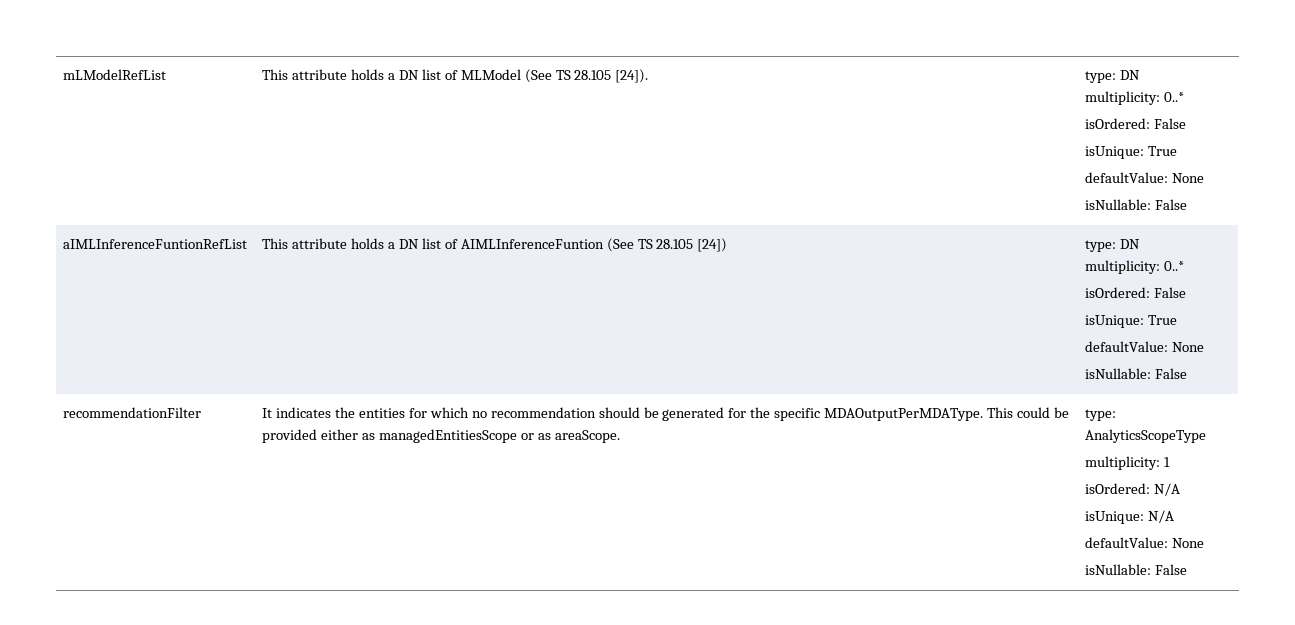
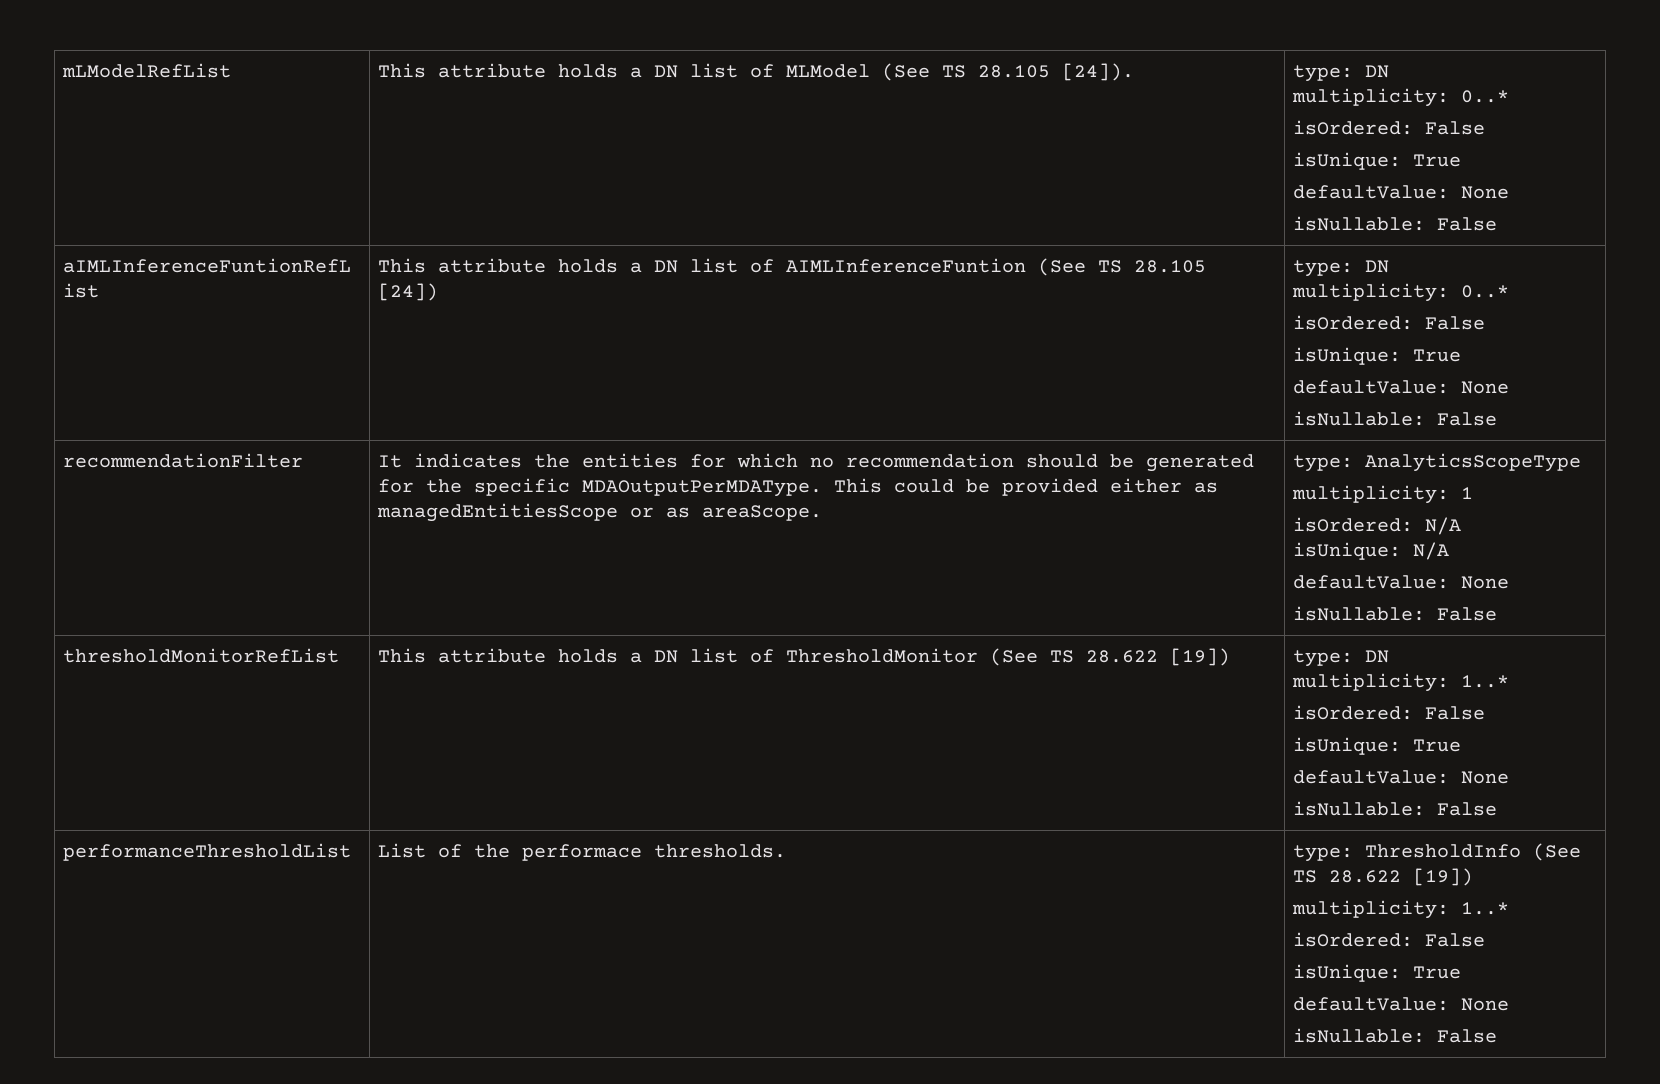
+ thresholdMonitorRefList | This attribute holds a DN list of ThresholdMonitor (See TS 28.622 [19]) | type: DN
+ multiplicity: 1..*
+ isOrdered: False
+ isUnique: True
+ defaultValue: None
+ isNullable: False
+ performanceThresholdList | List of the performace thresholds. | type: ThresholdInfo (See TS 28.622 [19])
+ multiplicity: 1..*
+ isOrdered: False
+ isUnique: True
+ defaultValue: None
+ isNullable: False

